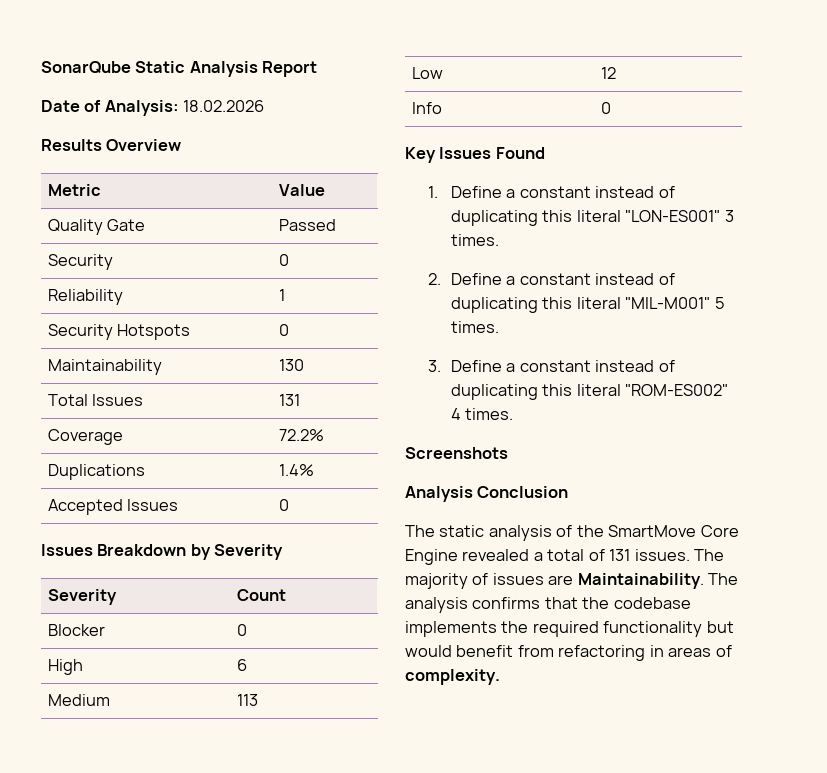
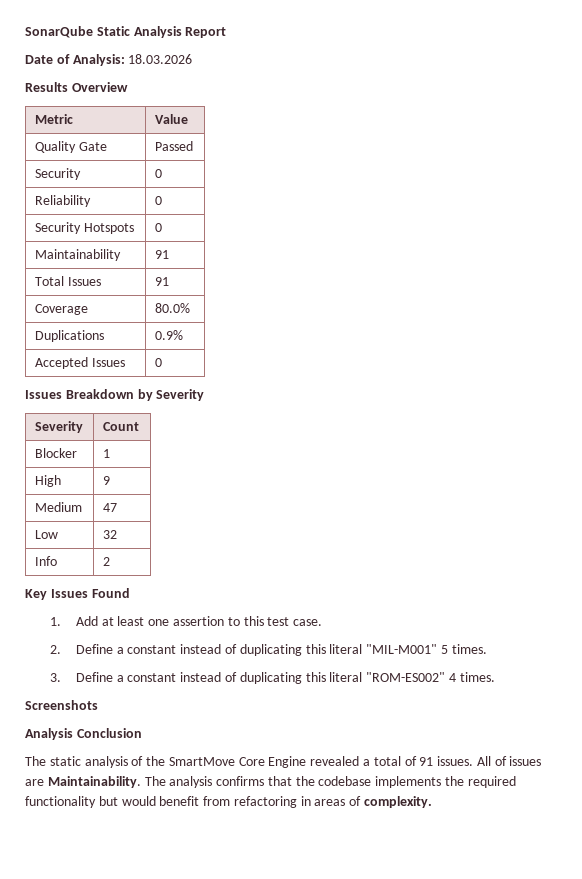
- Date of Analysis: 18.02.2026
+ Date of Analysis: 18.03.2026
- Reliability | 1
+ Reliability | 0
- Maintainability | 130
+ Maintainability | 91
- Total Issues | 131
+ Total Issues | 91
- Coverage | 72.2%
+ Coverage | 80.0%
- Duplications | 1.4%
+ Duplications | 0.9%
- Blocker | 0
+ Blocker | 1
- High | 6
+ High | 9
- Medium | 113
+ Medium | 47
- Low | 12
+ Low | 32
- Info | 0
+ Info | 2
- 1. Define a constant instead of duplicating this literal "LON-ES001" 3 times.
+ 1. Add at least one assertion to this test case.
- The static analysis of the SmartMove Core Engine revealed a total of 131 issues. The majority of issues are Maintainability.
+ The static analysis of the SmartMove Core Engine revealed a total of 91 issues. All of issues are Maintainability.

